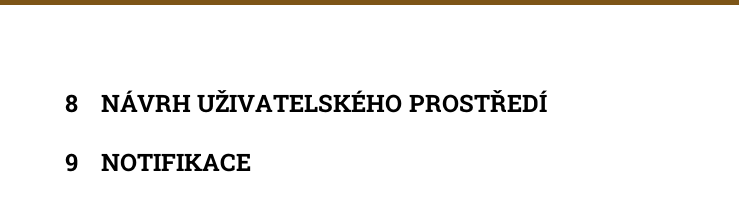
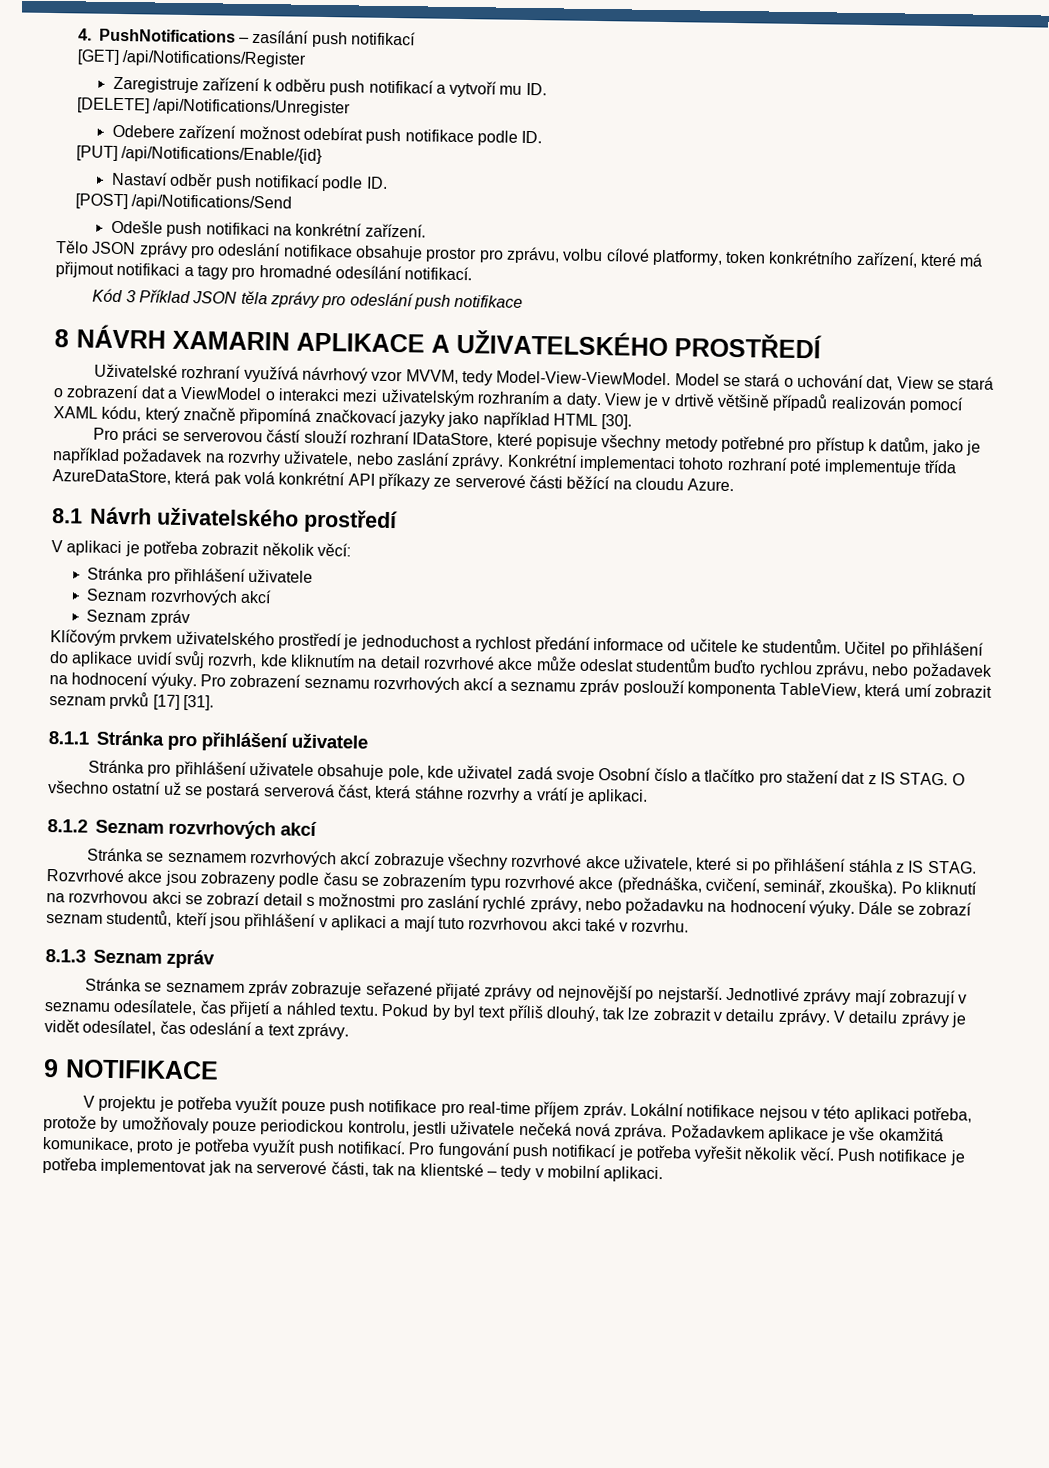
- 8 NÁVRH UŽIVATELSKÉHO PROSTŘEDÍ
+ 4. PushNotifications – zasílání push notifikací
+ [GET] /api/Notifications/Register
+ Zaregistruje zařízení k odběru push notifikací a vytvoří mu ID.
+ [DELETE] /api/Notifications/Unregister
+ Odebere zařízení možnost odebírat push notifikace podle ID.
+ [PUT] /api/Notifications/Enable/{id}
+ Nastaví odběr push notifikací podle ID.
+ [POST] /api/Notifications/Send
+ Odešle push notifikaci na konkrétní zařízení.
+ Tělo JSON zprávy pro odeslání notifikace obsahuje prostor pro zprávu, volbu cílové platformy, token konkrétního zařízení, které má přijmout notifikaci a tagy pro hromadné odesílání notifikací.
+ Kód 3 Příklad JSON těla zprávy pro odeslání push notifikace
+ 8 NÁVRH XAMARIN APLIKACE A UŽIVATELSKÉHO PROSTŘEDÍ
+ Uživatelské rozhraní využívá návrhový vzor MVVM, tedy Model-View-ViewModel. Model se stará o uchování dat, View se stará o zobrazení dat a ViewModel o interakci mezi uživatelským rozhraním a daty. View je v drtivě většině případů realizován pomocí XAML kódu, který značně připomíná značkovací jazyky jako například HTML [30].
+ Pro práci se serverovou částí slouží rozhraní IDataStore, které popisuje všechny metody potřebné pro přístup k datům, jako je například požadavek na rozvrhy uživatele, nebo zaslání zprávy. Konkrétní implementaci tohoto rozhraní poté implementuje třída AzureDataStore, která pak volá konkrétní API příkazy ze serverové části běžící na cloudu Azure.
+ 8.1 Návrh uživatelského prostředí
+ V aplikaci je potřeba zobrazit několik věcí:
+ Stránka pro přihlášení uživatele
+ Seznam rozvrhových akcí
+ Seznam zpráv
+ Klíčovým prvkem uživatelského prostředí je jednoduchost a rychlost předání informace od učitele ke studentům. Učitel po přihlášení do aplikace uvidí svůj rozvrh, kde kliknutím na detail rozvrhové akce může odeslat studentům buďto rychlou zprávu, nebo požadavek na hodnocení výuky. Pro zobrazení seznamu rozvrhových akcí a seznamu zpráv poslouží komponenta TableView, která umí zobrazit seznam prvků [17] [31].
+ 8.1.1 Stránka pro přihlášení uživatele
+ Stránka pro přihlášení uživatele obsahuje pole, kde uživatel zadá svoje Osobní číslo a tlačítko pro stažení dat z IS STAG. O všechno ostatní už se postará serverová část, která stáhne rozvrhy a vrátí je aplikaci.
+ 8.1.2 Seznam rozvrhových akcí
+ Stránka se seznamem rozvrhových akcí zobrazuje všechny rozvrhové akce uživatele, které si po přihlášení stáhla z IS STAG. Rozvrhové akce jsou zobrazeny podle času se zobrazením typu rozvrhové akce (přednáška, cvičení, seminář, zkouška). Po kliknutí na rozvrhovou akci se zobrazí detail s možnostmi pro zaslání rychlé zprávy, nebo požadavku na hodnocení výuky. Dále se zobrazí seznam studentů, kteří jsou přihlášení v aplikaci a mají tuto rozvrhovou akci také v rozvrhu.
+ 8.1.3 Seznam zpráv
+ Stránka se seznamem zpráv zobrazuje seřazené přijaté zprávy od nejnovější po nejstarší. Jednotlivé zprávy mají zobrazují v seznamu odesílatele, čas přijetí a náhled textu. Pokud by byl text příliš dlouhý, tak lze zobrazit v detailu zprávy. V detailu zprávy je vidět odesílatel, čas odeslání a text zprávy.
  9 NOTIFIKACE
+ V projektu je potřeba využít pouze push notifikace pro real-time příjem zpráv. Lokální notifikace nejsou v této aplikaci potřeba, protože by umožňovaly pouze periodickou kontrolu, jestli uživatele nečeká nová zpráva. Požadavkem aplikace je vše okamžitá komunikace, proto je potřeba využít push notifikací. Pro fungování push notifikací je potřeba vyřešit několik věcí. Push notifikace je potřeba implementovat jak na serverové části, tak na klientské – tedy v mobilní aplikaci.

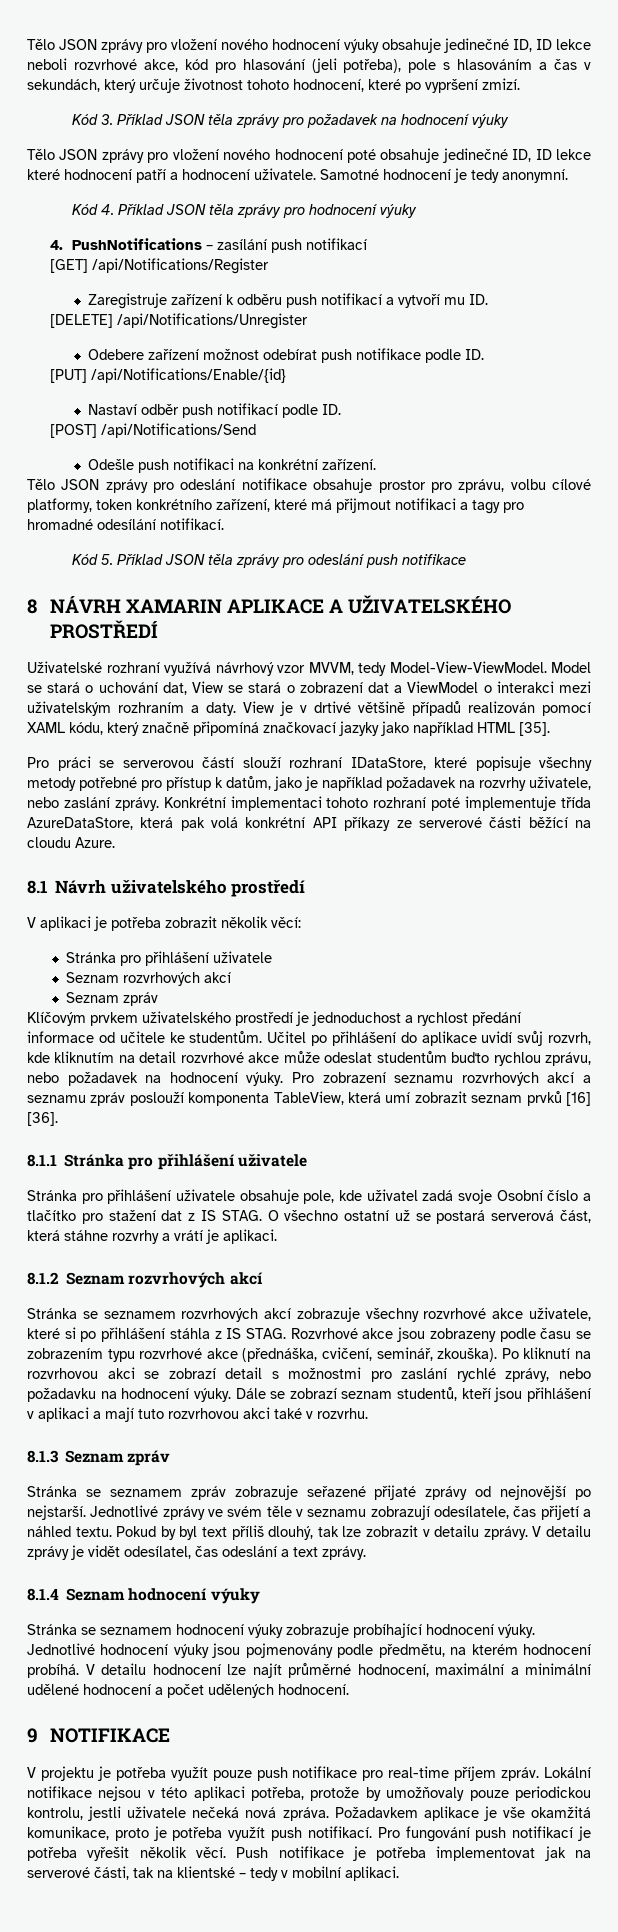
+ Tělo JSON zprávy pro vložení nového hodnocení výuky obsahuje jedinečné ID, ID lekce neboli rozvrhové akce, kód pro hlasování (jeli potřeba), pole s hlasováním a čas v sekundách, který určuje životnost tohoto hodnocení, které po vypršení zmizí.
+ Kód 3. Příklad JSON těla zprávy pro požadavek na hodnocení výuky
+ Tělo JSON zprávy pro vložení nového hodnocení poté obsahuje jedinečné ID, ID lekce které hodnocení patří a hodnocení uživatele. Samotné hodnocení je tedy anonymní.
+ Kód 4. Příklad JSON těla zprávy pro hodnocení výuky
- Kód 3 Příklad JSON těla zprávy pro odeslání push notifikace
+ Kód 5. Příklad JSON těla zprávy pro odeslání push notifikace
- View je v drtivě většině případů realizován pomocí XAML kódu, který značně připomíná značkovací jazyky jako například HTML [30].
+ View je v drtivé většině případů realizován pomocí XAML kódu, který značně připomíná značkovací jazyky jako například HTML [35].
- Pro zobrazení seznamu rozvrhových akcí a seznamu zpráv poslouží komponenta TableView, která umí zobrazit seznam prvků [17] [31].
+ Pro zobrazení seznamu rozvrhových akcí a seznamu zpráv poslouží komponenta TableView, která umí zobrazit seznam prvků [16] [36].
- Jednotlivé zprávy mají zobrazují v seznamu odesílatele, čas přijetí a náhled textu.
+ Jednotlivé zprávy ve svém těle v seznamu zobrazují odesílatele, čas přijetí a náhled textu.
+ 8.1.4 Seznam hodnocení výuky
+ Stránka se seznamem hodnocení výuky zobrazuje probíhající hodnocení výuky. Jednotlivé hodnocení výuky jsou pojmenovány podle předmětu, na kterém hodnocení probíhá. V detailu hodnocení lze najít průměrné hodnocení, maximální a minimální udělené hodnocení a počet udělených hodnocení.

